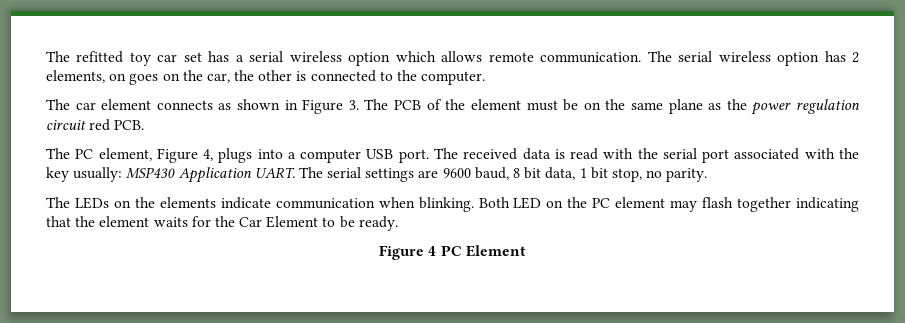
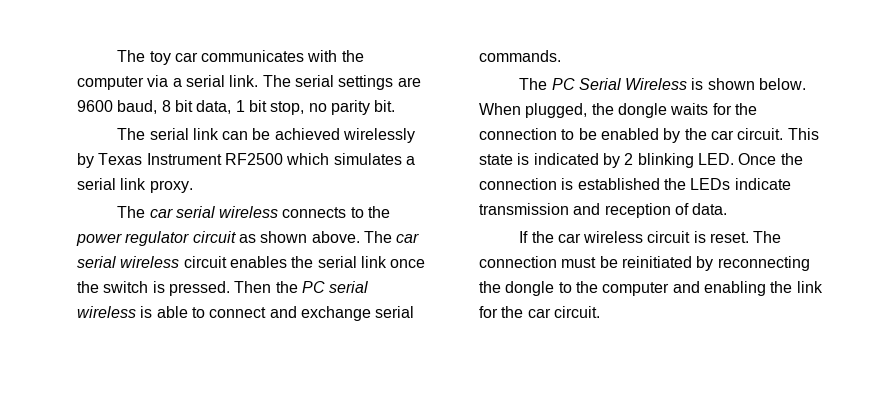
- The refitted toy car set has a serial wireless option which allows remote communication. The serial wireless option has 2 elements, on goes on the car, the other is connected to the computer.
- The car element connects as shown in Figure 3. The PCB of the element must be on the same plane as the power regulation circuit red PCB.
- The PC element, Figure 4, plugs into a computer USB port. The received data is read with the serial port associated with the key usually: MSP430 Application UART.
+ The toy car communicates with the computer via a serial link.
- The serial settings are 9600 baud, 8 bit data, 1 bit stop, no parity.
- The LEDs on the elements indicate communication when blinking. Both LED on the PC element may flash together indicating that the element waits for the Car Element to be ready.
- Figure 4 PC Element
+ The serial settings are 9600 baud, 8 bit data, 1 bit stop, no parity bit.
+ The serial link can be achieved wirelessly by Texas Instrument RF2500 which simulates a serial link proxy.
+ The car serial wireless connects to the power regulator circuit as shown above. The car serial wireless circuit enables the serial link once the switch is pressed. Then the PC serial wireless is able to connect and exchange serial commands.
+ The PC Serial Wireless is shown below. When plugged, the dongle waits for the connection to be enabled by the car circuit. This state is indicated by 2 blinking LED. Once the connection is established the LEDs indicate transmission and reception of data.
+ If the car wireless circuit is reset. The connection must be reinitiated by reconnecting the dongle to the computer and enabling the link for the car circuit.

